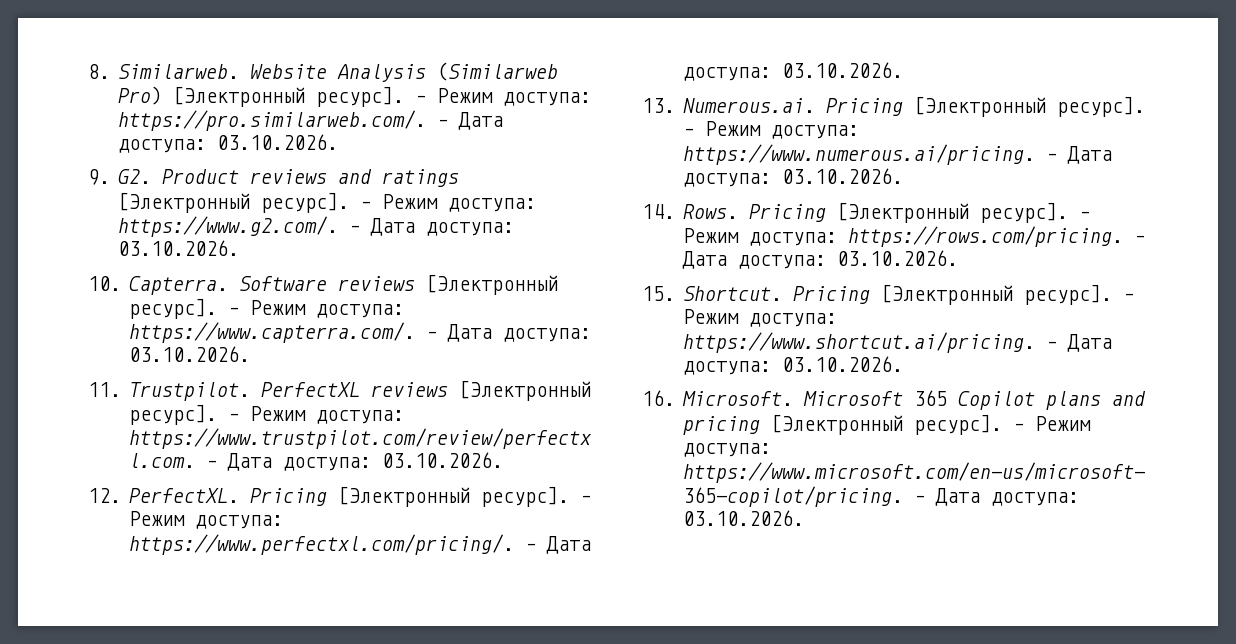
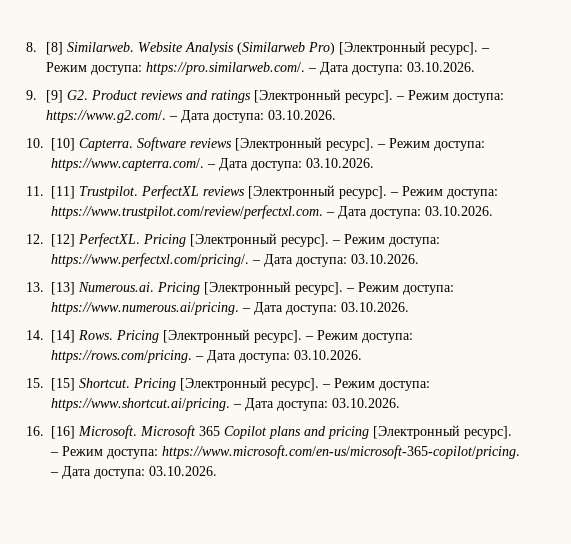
- 8. Similarweb.
+ 8. [8] Similarweb.
- 9. G2. Product reviews and ratings [Электронный ресурс].
+ 9. [9] G2. Product reviews and ratings [Электронный ресурс].
- 10. Capterra.
+ 10. [10] Capterra.
- 11. Trustpilot.
+ 11. [11] Trustpilot.
- 12. PerfectXL.
+ 12. [12] PerfectXL.
- 13. Numerous.ai. Pricing [Электронный ресурс].
+ 13. [13] Numerous.ai. Pricing [Электронный ресурс].
- 14. Rows.
+ 14. [14] Rows.
- 15. Shortcut.
+ 15. [15] Shortcut.
- 16. Microsoft.
+ 16. [16] Microsoft.

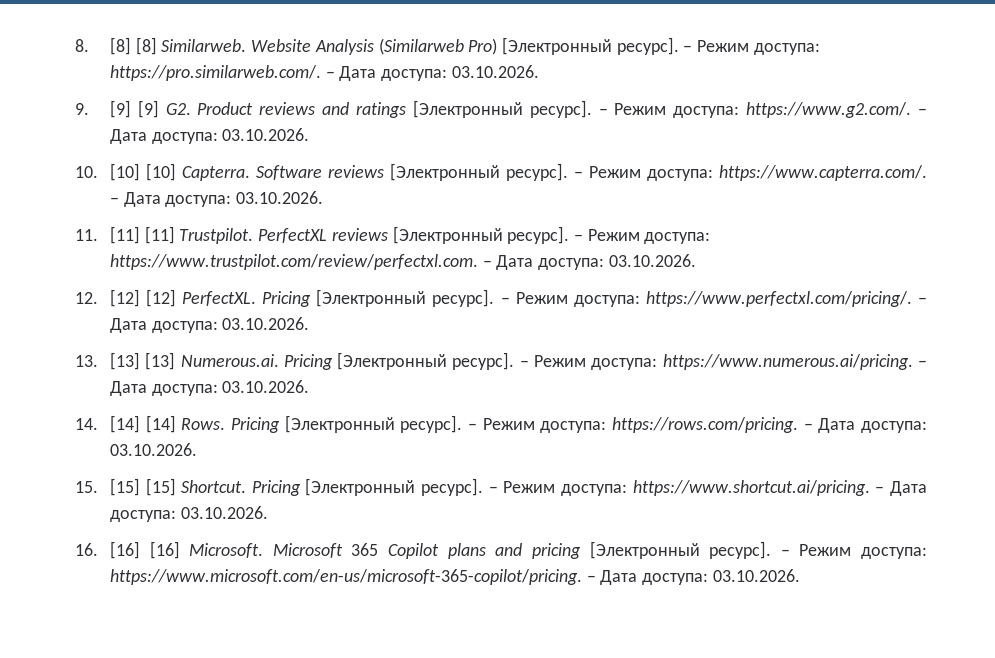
- 8. [8] Similarweb.
+ 8. [8] [8] Similarweb.
- 9. [9] G2. Product reviews and ratings [Электронный ресурс].
+ 9. [9] [9] G2. Product reviews and ratings [Электронный ресурс].
- 10. [10] Capterra.
+ 10. [10] [10] Capterra.
- 11. [11] Trustpilot.
+ 11. [11] [11] Trustpilot.
- 12. [12] PerfectXL.
+ 12. [12] [12] PerfectXL.
- 13. [13] Numerous.ai. Pricing [Электронный ресурс].
+ 13. [13] [13] Numerous.ai. Pricing [Электронный ресурс].
- 14. [14] Rows.
+ 14. [14] [14] Rows.
- 15. [15] Shortcut.
+ 15. [15] [15] Shortcut.
- 16. [16] Microsoft.
+ 16. [16] [16] Microsoft.

